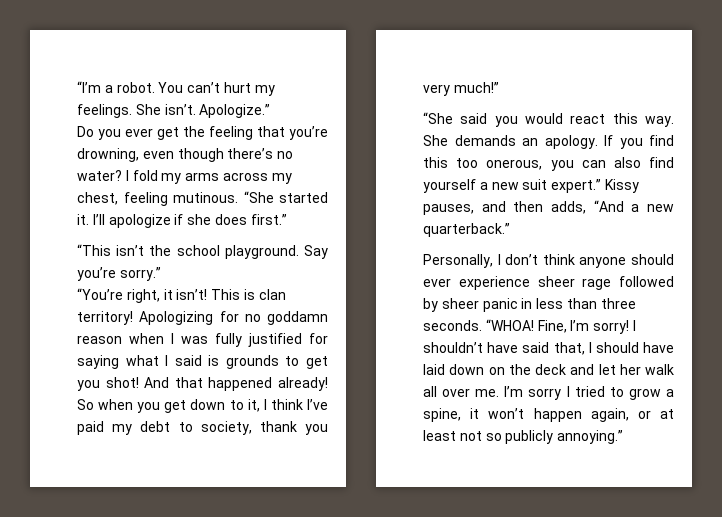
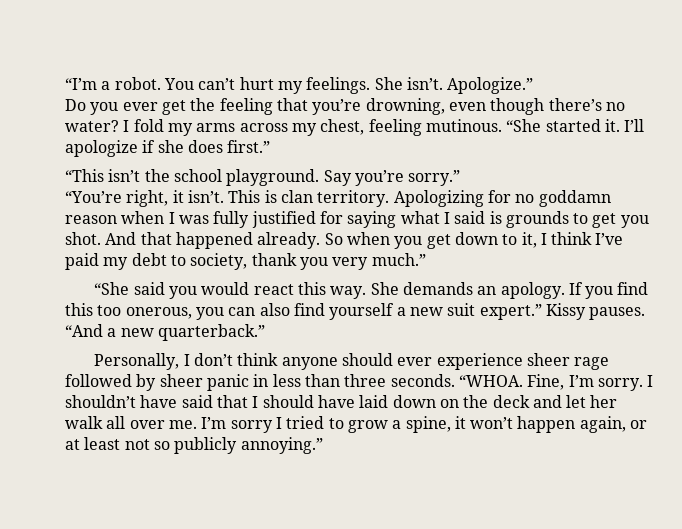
- “You’re right, it isn’t!
+ “You’re right, it isn’t.
- This is clan territory!
+ This is clan territory.
- Apologizing for no goddamn reason when I was fully justified for saying what I said is grounds to get you shot!
+ Apologizing for no goddamn reason when I was fully justified for saying what I said is grounds to get you shot.
- And that happened already!
+ And that happened already.
- So when you get down to it, I think I’ve paid my debt to society, thank you very much!”
+ So when you get down to it, I think I’ve paid my debt to society, thank you very much.”
- Kissy pauses, and then adds, “And a new quarterback.”
+ Kissy pauses. “And a new quarterback.”
- “WHOA!
+ “WHOA.
- Fine, I’m sorry!
+ Fine, I’m sorry.
- I shouldn’t have said that, I should have laid down on the deck and let her walk all over me.
+ I shouldn’t have said that I should have laid down on the deck and let her walk all over me.

